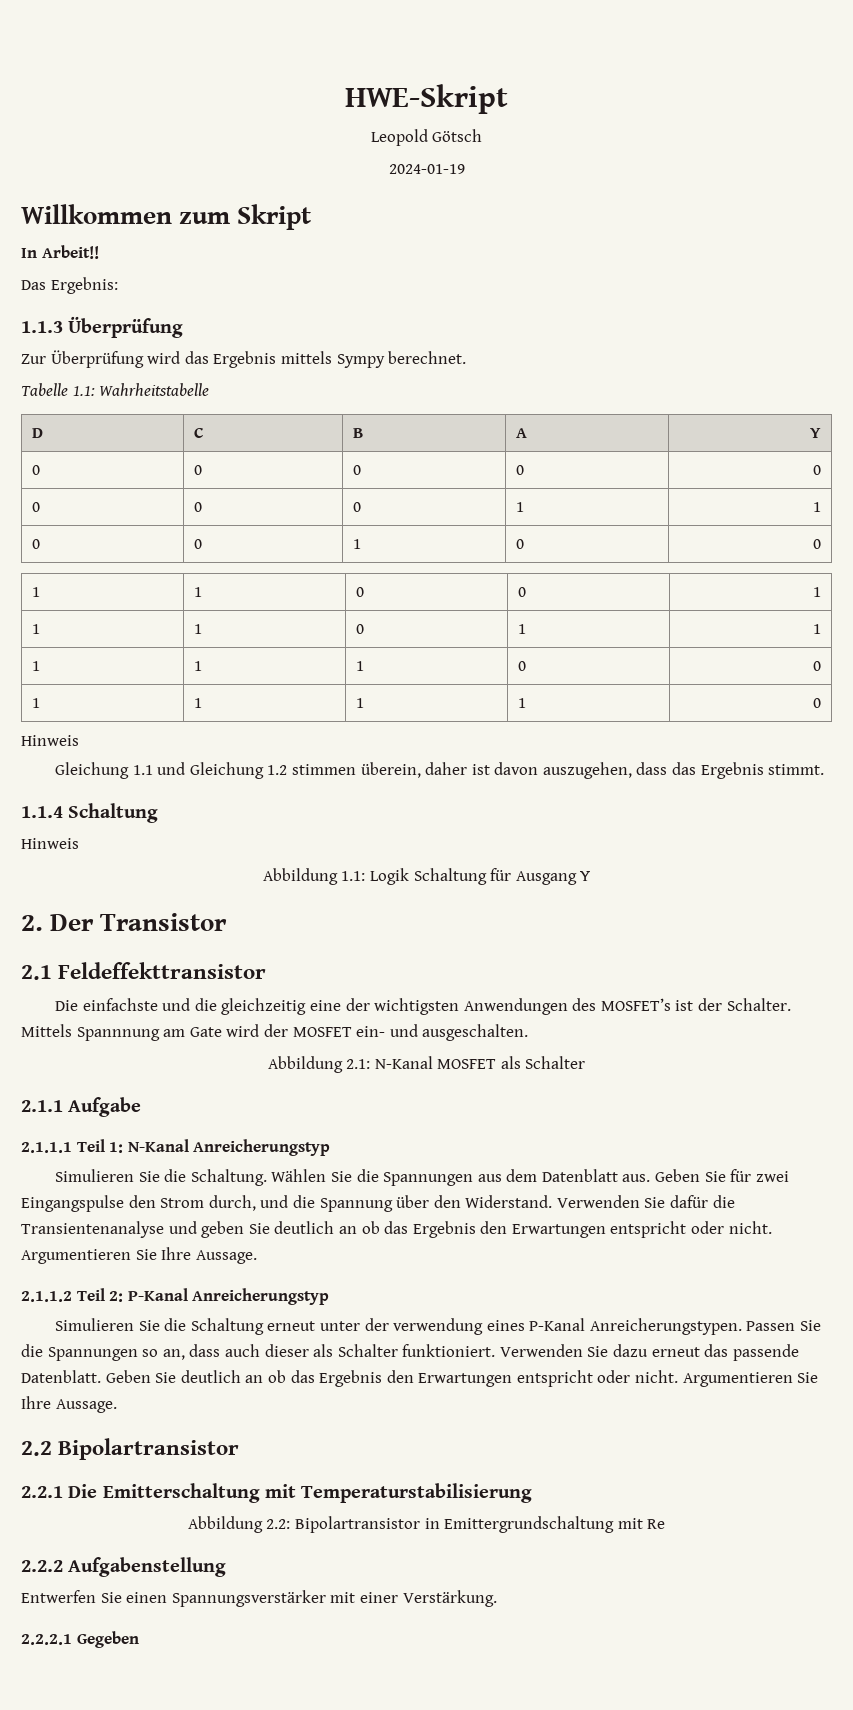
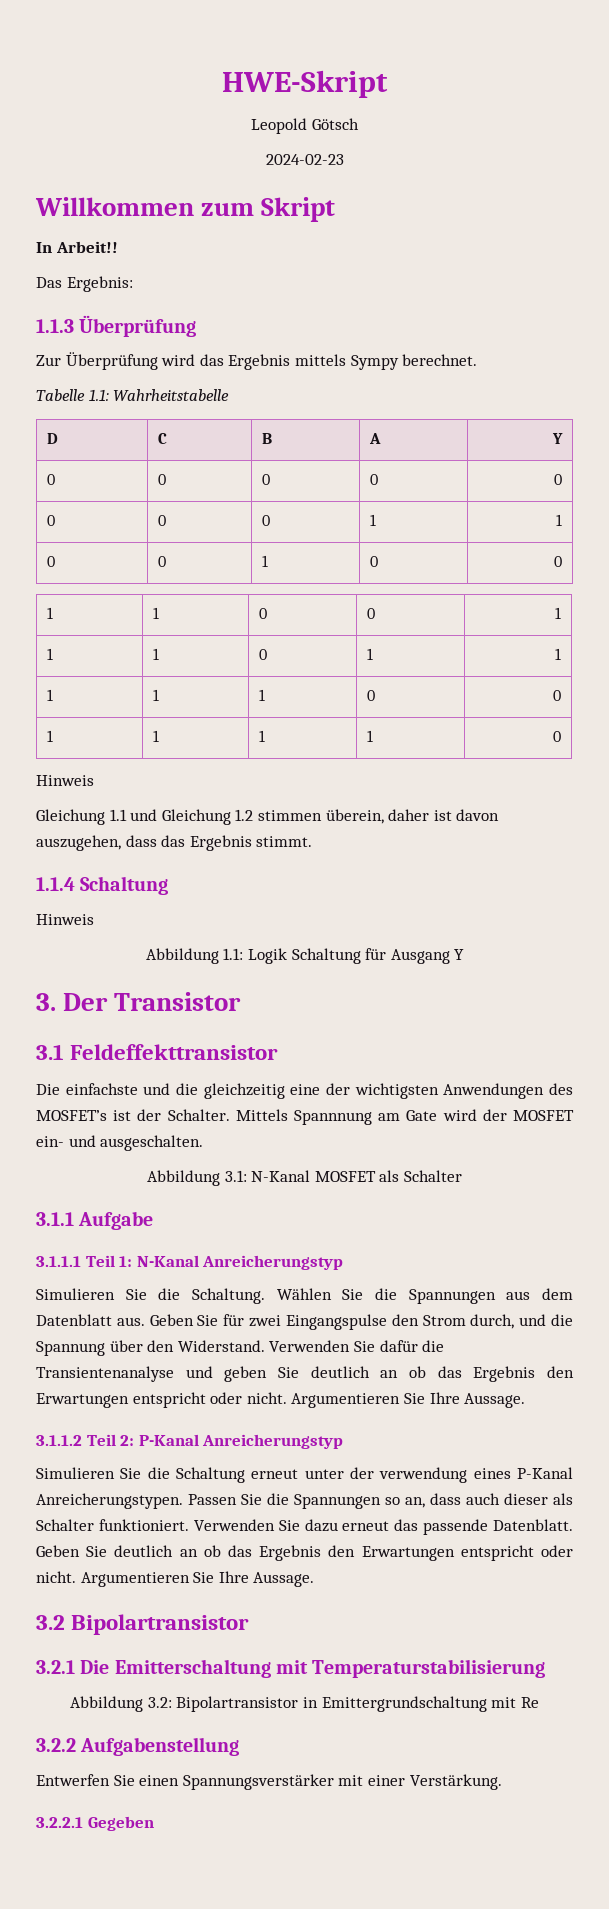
- 2024-01-19
+ 2024-02-23
- 2. Der Transistor
+ 3. Der Transistor
- 2.1 Feldeffekttransistor
+ 3.1 Feldeffekttransistor
- Abbildung 2.1: N-Kanal MOSFET als Schalter
+ Abbildung 3.1: N-Kanal MOSFET als Schalter
- 2.1.1 Aufgabe
+ 3.1.1 Aufgabe
- 2.1.1.1 Teil 1: N-Kanal Anreicherungstyp
+ 3.1.1.1 Teil 1: N-Kanal Anreicherungstyp
- 2.1.1.2 Teil 2: P-Kanal Anreicherungstyp
+ 3.1.1.2 Teil 2: P-Kanal Anreicherungstyp
- 2.2 Bipolartransistor
+ 3.2 Bipolartransistor
- 2.2.1 Die Emitterschaltung mit Temperaturstabilisierung
+ 3.2.1 Die Emitterschaltung mit Temperaturstabilisierung
- Abbildung 2.2: Bipolartransistor in Emittergrundschaltung mit Re
+ Abbildung 3.2: Bipolartransistor in Emittergrundschaltung mit Re
- 2.2.2 Aufgabenstellung
+ 3.2.2 Aufgabenstellung
- 2.2.2.1 Gegeben
+ 3.2.2.1 Gegeben

